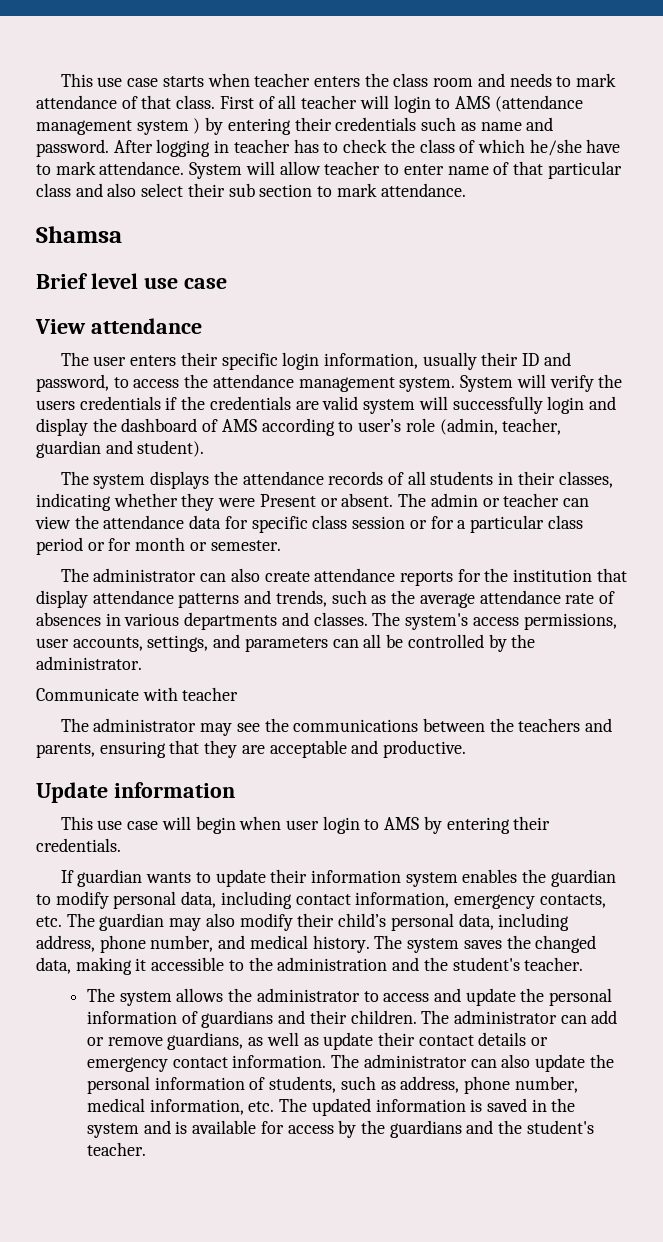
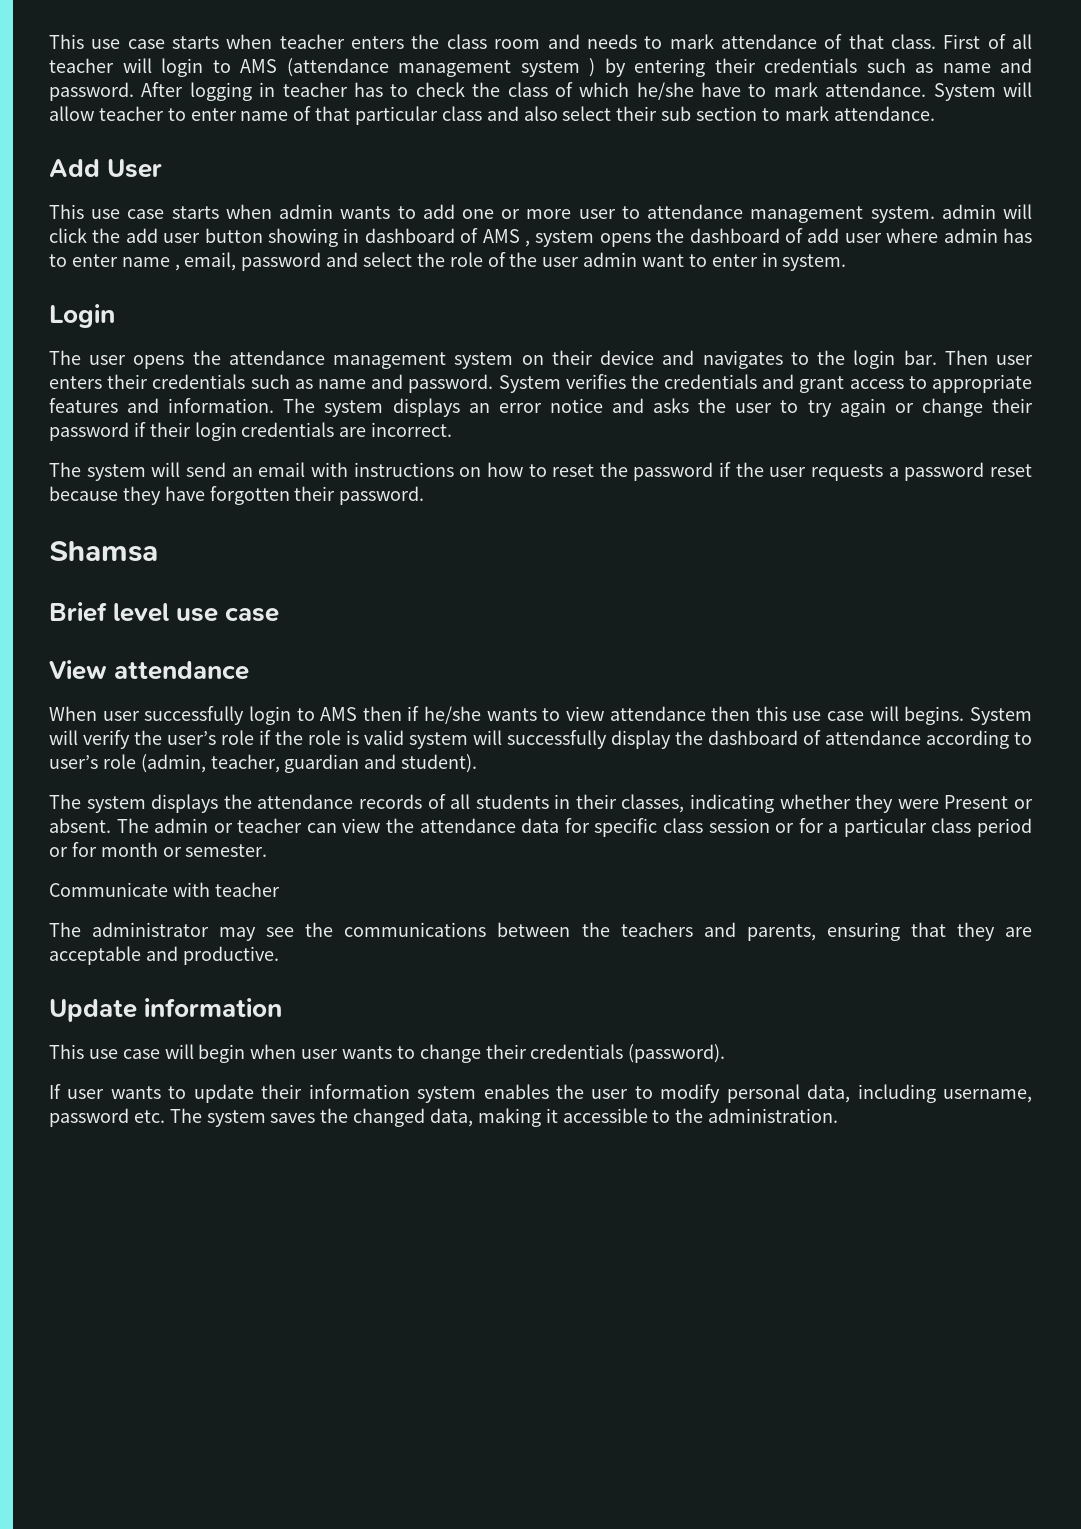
+ Add User
+ This use case starts when admin wants to add one or more user to attendance management system. admin will click the add user button showing in dashboard of AMS , system opens the dashboard of add user where admin has to enter name , email, password and select the role of the user admin want to enter in system.
+ Login
+ The user opens the attendance management system on their device and navigates to the login bar. Then user enters their credentials such as name and password. System verifies the credentials and grant access to appropriate features and information. The system displays an error notice and asks the user to try again or change their password if their login credentials are incorrect.
+ The system will send an email with instructions on how to reset the password if the user requests a password reset because they have forgotten their password.
- The user enters their specific login information, usually their ID and password, to access the attendance management system. System will verify the users credentials if the credentials are valid system will successfully login and display the dashboard of AMS according to user’s role (admin, teacher, guardian and student).
+ When user successfully login to AMS then if he/she wants to view attendance then this use case will begins. System will verify the user’s role if the role is valid system will successfully display the dashboard of attendance according to user’s role (admin, teacher, guardian and student).
- The administrator can also create attendance reports for the institution that display attendance patterns and trends, such as the average attendance rate of absences in various departments and classes. The system's access permissions, user accounts, settings, and parameters can all be controlled by the administrator.
- This use case will begin when user login to AMS by entering their credentials.
+ This use case will begin when user wants to change their credentials (password).
- If guardian wants to update their information system enables the guardian to modify personal data, including contact information, emergency contacts, etc. The guardian may also modify their child’s personal data, including address, phone number, and medical history. The system saves the changed data, making it accessible to the administration and the student's teacher.
- The system allows the administrator to access and update the personal information of guardians and their children. The administrator can add or remove guardians, as well as update their contact details or emergency contact information. The administrator can also update the personal information of students, such as address, phone number, medical information, etc. The updated information is saved in the system and is available for access by the guardians and the student's teacher.
+ If user wants to update their information system enables the user to modify personal data, including username, password etc. The system saves the changed data, making it accessible to the administration.

